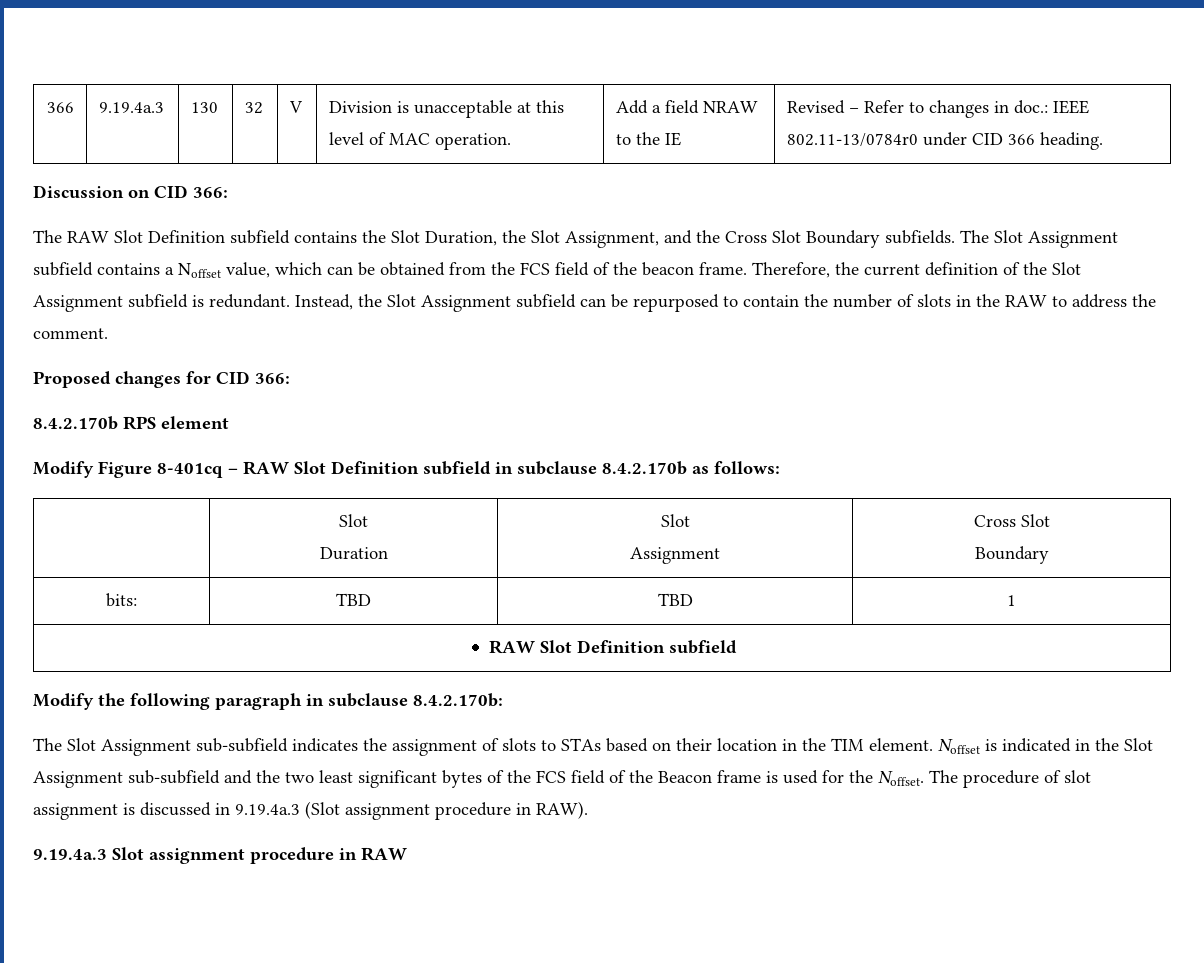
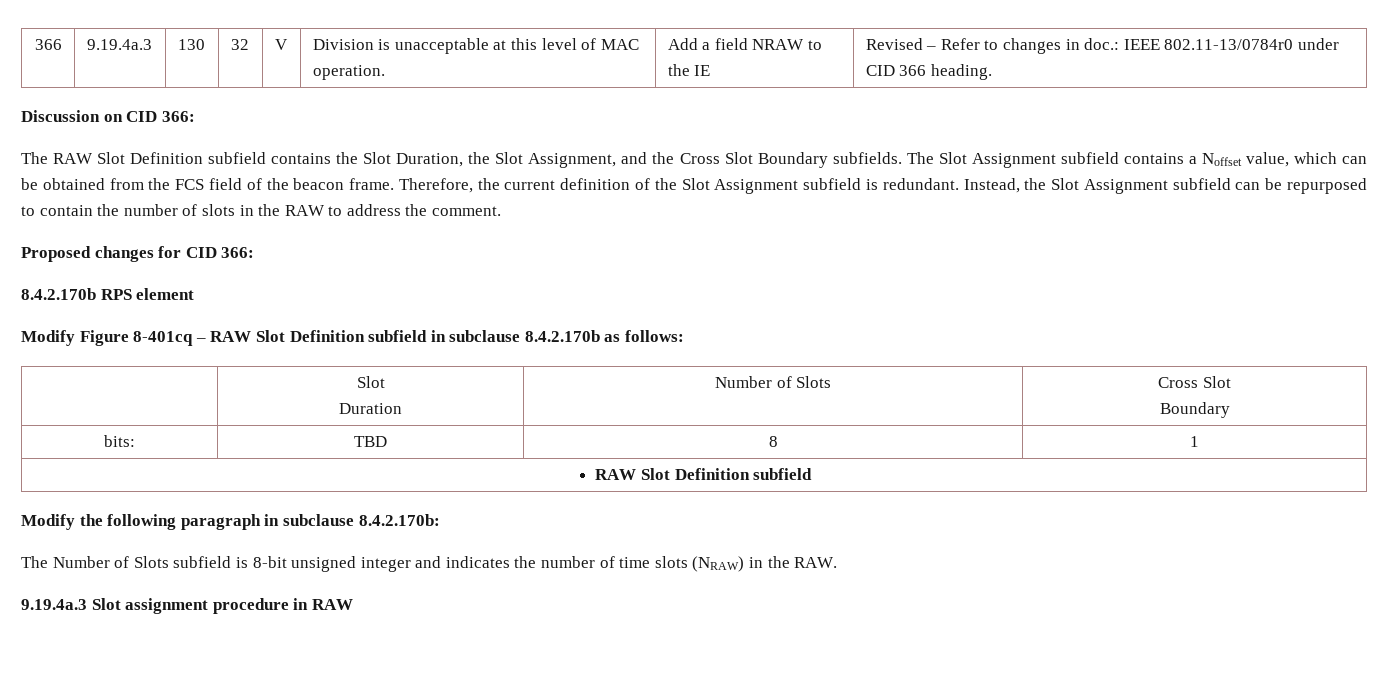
  Modify Figure 8-401cq – RAW Slot Definition subfield in subclause 8.4.2.170b as follows:
  | Slot
- Duration | Slot
- Assignment | Cross Slot
+ Duration | Number of Slots | Cross Slot
- bits: | TBD | TBD | 1
+ bits: | TBD | 8 | 1
- The Slot Assignment sub-subfield indicates the assignment of slots to STAs based on their location in the TIM element. Noffset is indicated in the Slot Assignment sub-subfield and the two least significant bytes of the FCS field of the Beacon frame is used for the Noffset. The procedure of slot assignment is discussed in 9.19.4a.3 (Slot assignment procedure in RAW).
+ The Number of Slots subfield is 8-bit unsigned integer and indicates the number of time slots (NRAW) in the RAW.

